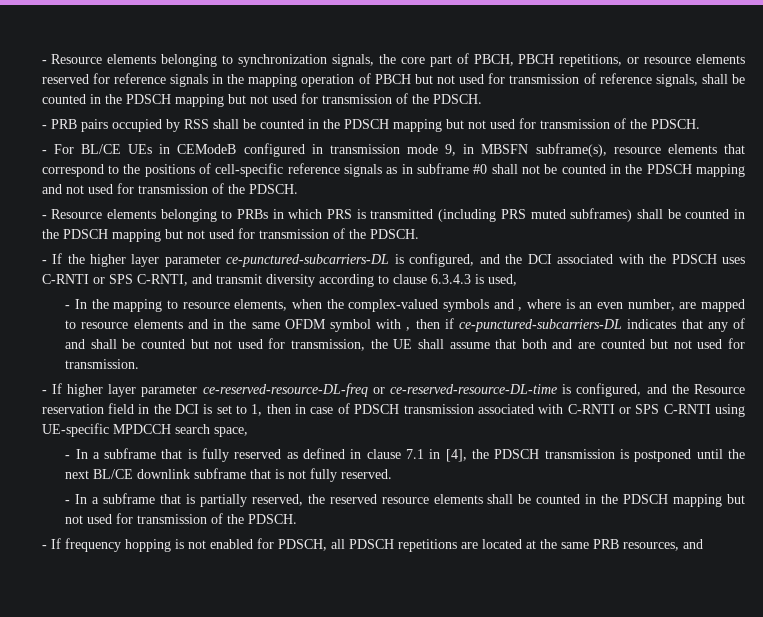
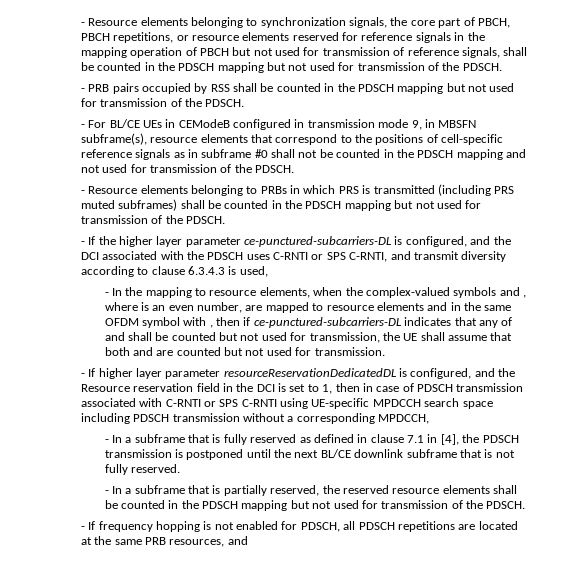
- - If higher layer parameter ce-reserved-resource-DL-freq or ce-reserved-resource-DL-time is configured, and the Resource reservation field in the DCI is set to 1, then in case of PDSCH transmission associated with C-RNTI or SPS C-RNTI using UE-specific MPDCCH search space,
+ - If higher layer parameter resourceReservationDedicatedDL is configured, and the Resource reservation field in the DCI is set to 1, then in case of PDSCH transmission associated with C-RNTI or SPS C-RNTI using UE-specific MPDCCH search space including PDSCH transmission without a corresponding MPDCCH,

